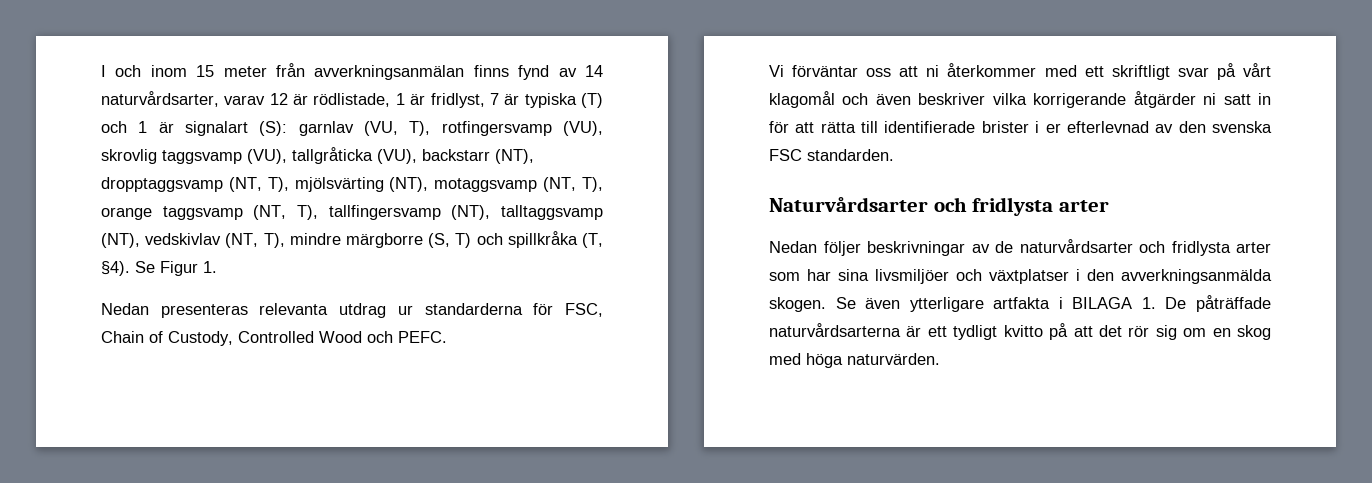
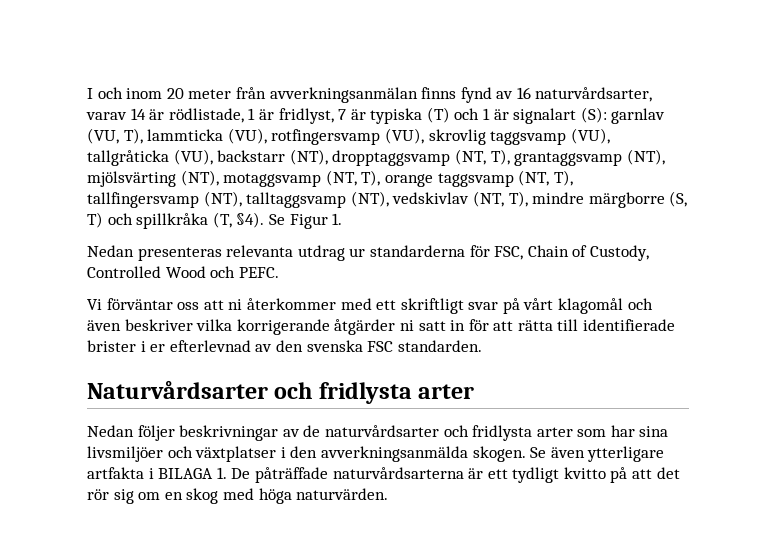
- I och inom 15 meter från avverkningsanmälan finns fynd av 14 naturvårdsarter, varav 12 är rödlistade, 1 är fridlyst, 7 är typiska (T) och 1 är signalart (S):
+ I och inom 20 meter från avverkningsanmälan finns fynd av 16 naturvårdsarter, varav 14 är rödlistade, 1 är fridlyst, 7 är typiska (T) och 1 är signalart (S):
- garnlav (VU, T), rotfingersvamp (VU), skrovlig taggsvamp (VU), tallgråticka (VU), backstarr (NT), dropptaggsvamp (NT, T), mjölsvärting (NT), motaggsvamp (NT, T), orange taggsvamp (NT, T), tallfingersvamp (NT), talltaggsvamp (NT), vedskivlav (NT, T), mindre märgborre (S, T) och spillkråka (T, §4).
+ garnlav (VU, T), lammticka (VU), rotfingersvamp (VU), skrovlig taggsvamp (VU), tallgråticka (VU), backstarr (NT), dropptaggsvamp (NT, T), grantaggsvamp (NT), mjölsvärting (NT), motaggsvamp (NT, T), orange taggsvamp (NT, T), tallfingersvamp (NT), talltaggsvamp (NT), vedskivlav (NT, T), mindre märgborre (S, T) och spillkråka (T, §4).

